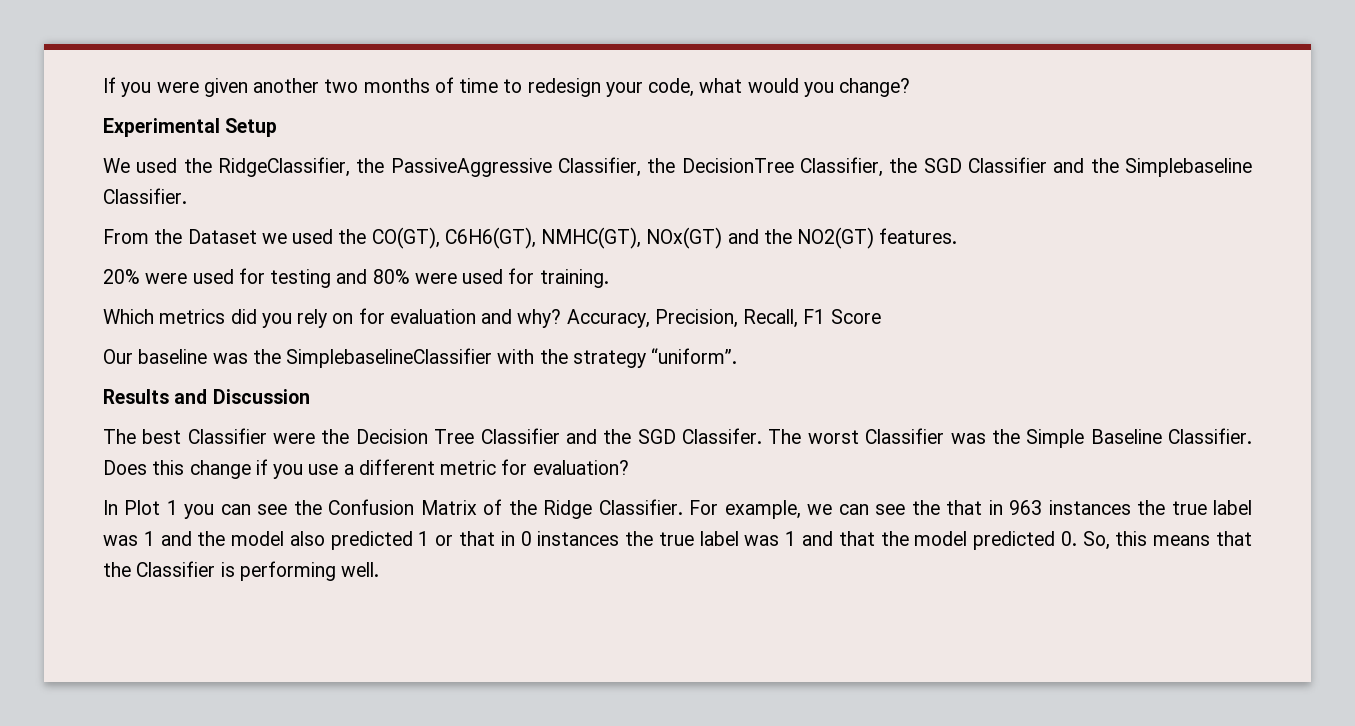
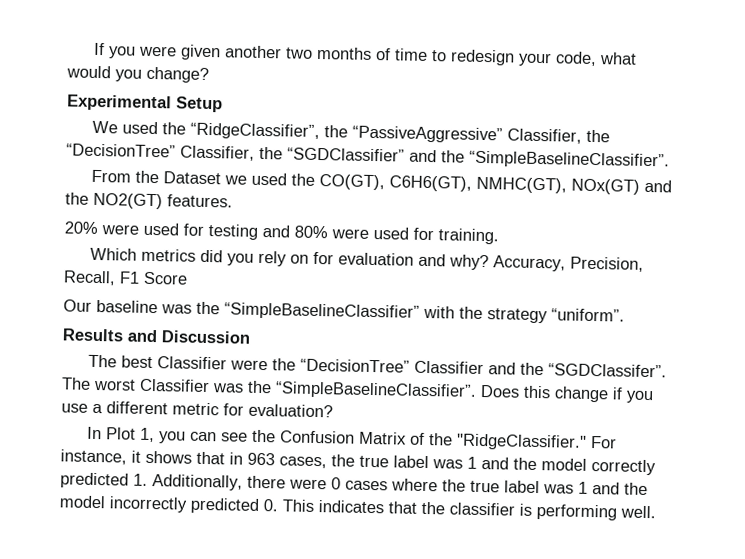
- We used the RidgeClassifier, the PassiveAggressive Classifier, the DecisionTree Classifier, the SGD Classifier and the Simplebaseline Classifier.
+ We used the “RidgeClassifier”, the “PassiveAggressive” Classifier, the “DecisionTree” Classifier, the “SGDClassifier” and the “SimpleBaselineClassifier”.
- Our baseline was the SimplebaselineClassifier with the strategy “uniform”.
+ Our baseline was the “SimpleBaselineClassifier” with the strategy “uniform”.
- The best Classifier were the Decision Tree Classifier and the SGD Classifer.
+ The best Classifier were the “DecisionTree” Classifier and the “SGDClassifer”.
- The worst Classifier was the Simple Baseline Classifier.
+ The worst Classifier was the “SimpleBaselineClassifier”.
- In Plot 1 you can see the Confusion Matrix of the Ridge Classifier. For example, we can see the that in 963 instances the true label was 1 and the model also predicted 1 or that in 0 instances the true label was 1 and that the model predicted 0. So, this means that the Classifier is performing well.
+ In Plot 1, you can see the Confusion Matrix of the "RidgeClassifier." For instance, it shows that in 963 cases, the true label was 1 and the model correctly predicted 1. Additionally, there were 0 cases where the true label was 1 and the model incorrectly predicted 0. This indicates that the classifier is performing well.

